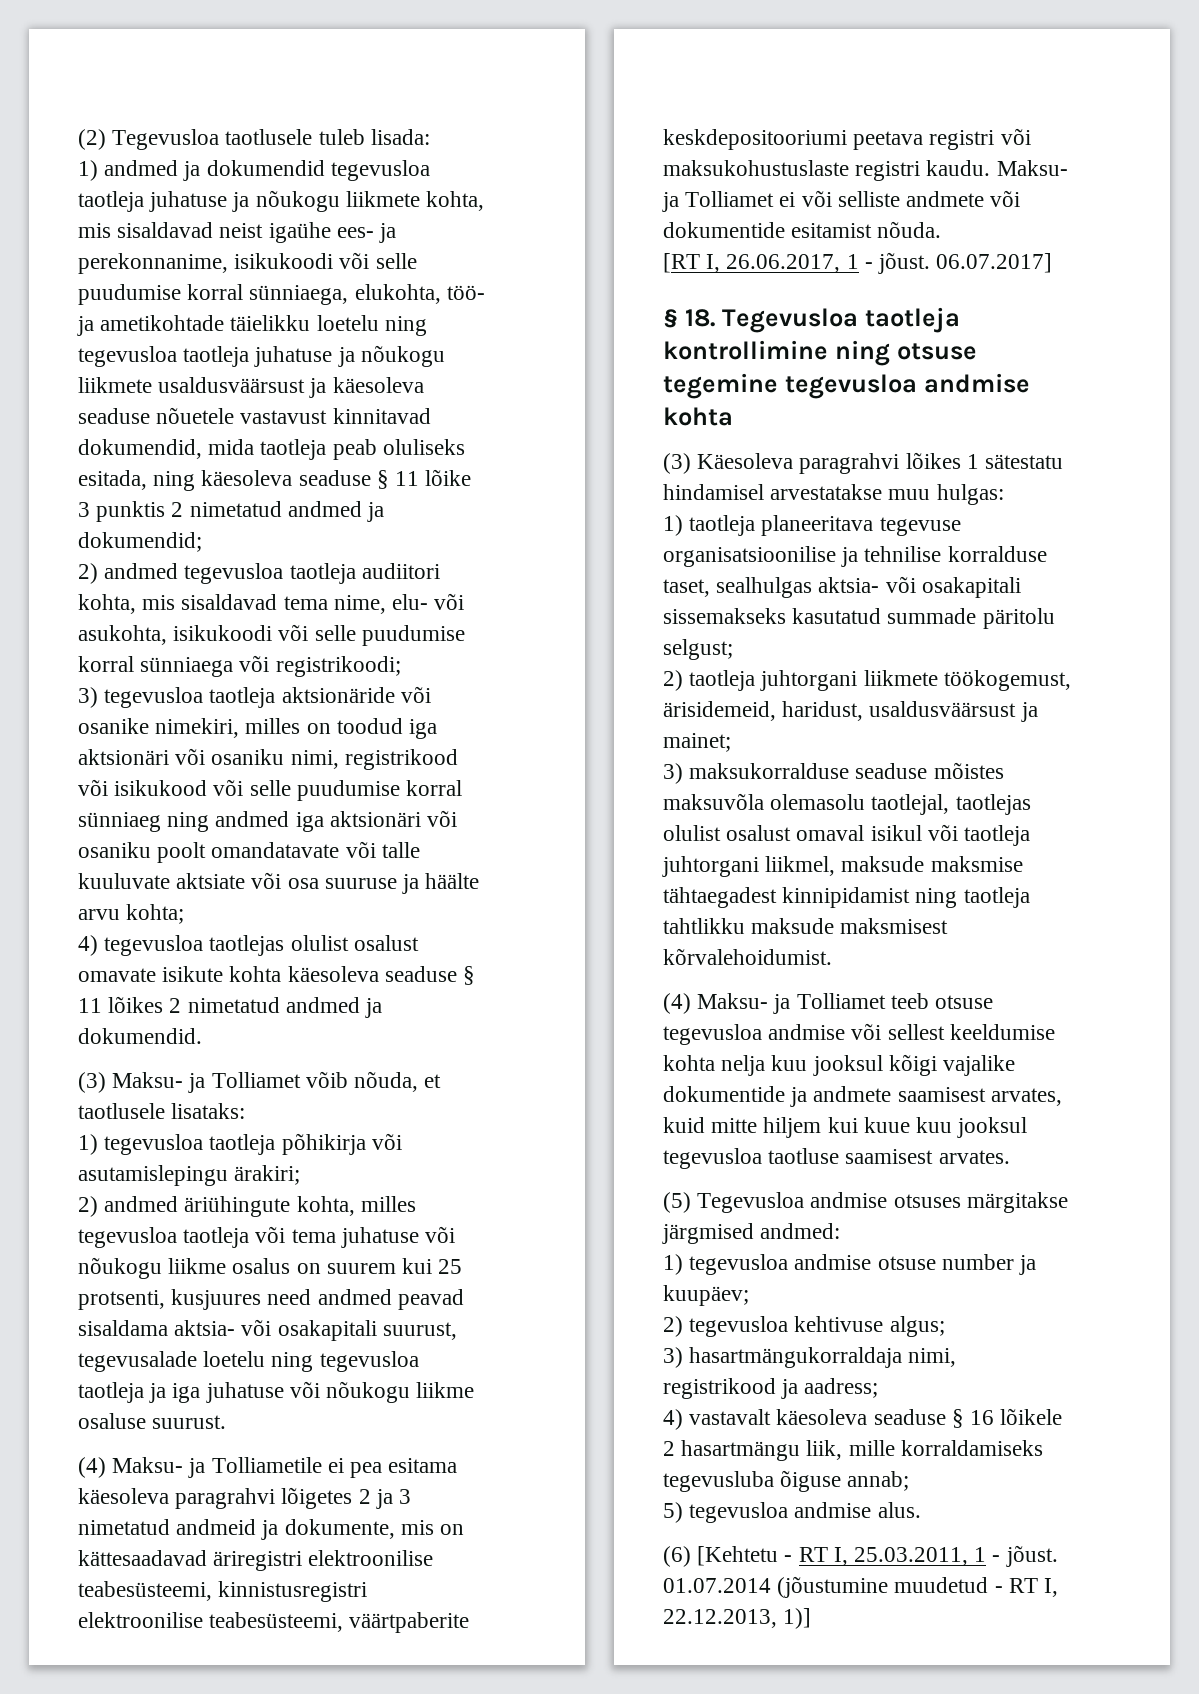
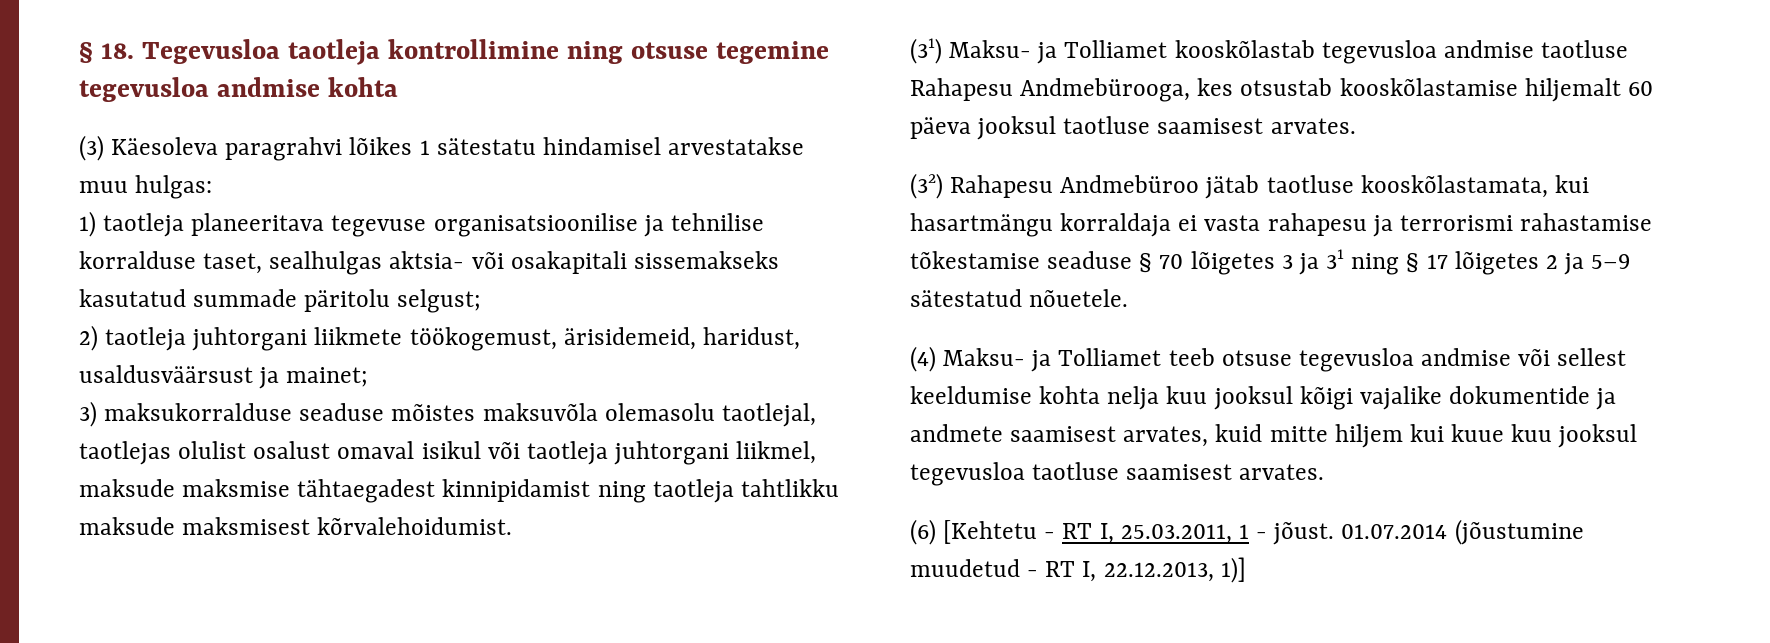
- (2) Tegevusloa taotlusele tuleb lisada:
- 1) andmed ja dokumendid tegevusloa taotleja juhatuse ja nõukogu liikmete kohta, mis sisaldavad neist igaühe ees- ja perekonnanime, isikukoodi või selle puudumise korral sünniaega, elukohta, töö- ja ametikohtade täielikku loetelu ning tegevusloa taotleja juhatuse ja nõukogu liikmete usaldusväärsust ja käesoleva seaduse nõuetele vastavust kinnitavad dokumendid, mida taotleja peab oluliseks esitada, ning käesoleva seaduse § 11 lõike 3 punktis 2 nimetatud andmed ja dokumendid;
- 2) andmed tegevusloa taotleja audiitori kohta, mis sisaldavad tema nime, elu- või asukohta, isikukoodi või selle puudumise korral sünniaega või registrikoodi;
- 3) tegevusloa taotleja aktsionäride või osanike nimekiri, milles on toodud iga aktsionäri või osaniku nimi, registrikood või isikukood või selle puudumise korral sünniaeg ning andmed iga aktsionäri või osaniku poolt omandatavate või talle kuuluvate aktsiate või osa suuruse ja häälte arvu kohta;
- 4) tegevusloa taotlejas olulist osalust omavate isikute kohta käesoleva seaduse § 11 lõikes 2 nimetatud andmed ja dokumendid.
- (3) Maksu- ja Tolliamet võib nõuda, et taotlusele lisataks:
- 1) tegevusloa taotleja põhikirja või asutamislepingu ärakiri;
- 2) andmed äriühingute kohta, milles tegevusloa taotleja või tema juhatuse või nõukogu liikme osalus on suurem kui 25 protsenti, kusjuures need andmed peavad sisaldama aktsia- või osakapitali suurust, tegevusalade loetelu ning tegevusloa taotleja ja iga juhatuse või nõukogu liikme osaluse suurust.
- (4) Maksu- ja Tolliametile ei pea esitama käesoleva paragrahvi lõigetes 2 ja 3 nimetatud andmeid ja dokumente, mis on kättesaadavad äriregistri elektroonilise teabesüsteemi, kinnistusregistri elektroonilise teabesüsteemi, väärtpaberite keskdepositooriumi peetava registri või maksukohustuslaste registri kaudu. Maksu- ja Tolliamet ei või selliste andmete või dokumentide esitamist nõuda.
- [RT I, 26.06.2017, 1 - jõust. 06.07.2017]
+ (31) Maksu- ja Tolliamet kooskõlastab tegevusloa andmise taotluse Rahapesu Andmebürooga, kes otsustab kooskõlastamise hiljemalt 60 päeva jooksul taotluse saamisest arvates.
+ (32) Rahapesu Andmebüroo jätab taotluse kooskõlastamata, kui hasartmängu korraldaja ei vasta rahapesu ja terrorismi rahastamise tõkestamise seaduse § 70 lõigetes 3 ja 31 ning § 17 lõigetes 2 ja 5–9 sätestatud nõuetele.
- (5) Tegevusloa andmise otsuses märgitakse järgmised andmed:
- 1) tegevusloa andmise otsuse number ja kuupäev;
- 2) tegevusloa kehtivuse algus;
- 3) hasartmängukorraldaja nimi, registrikood ja aadress;
- 4) vastavalt käesoleva seaduse § 16 lõikele 2 hasartmängu liik, mille korraldamiseks tegevusluba õiguse annab;
- 5) tegevusloa andmise alus.

